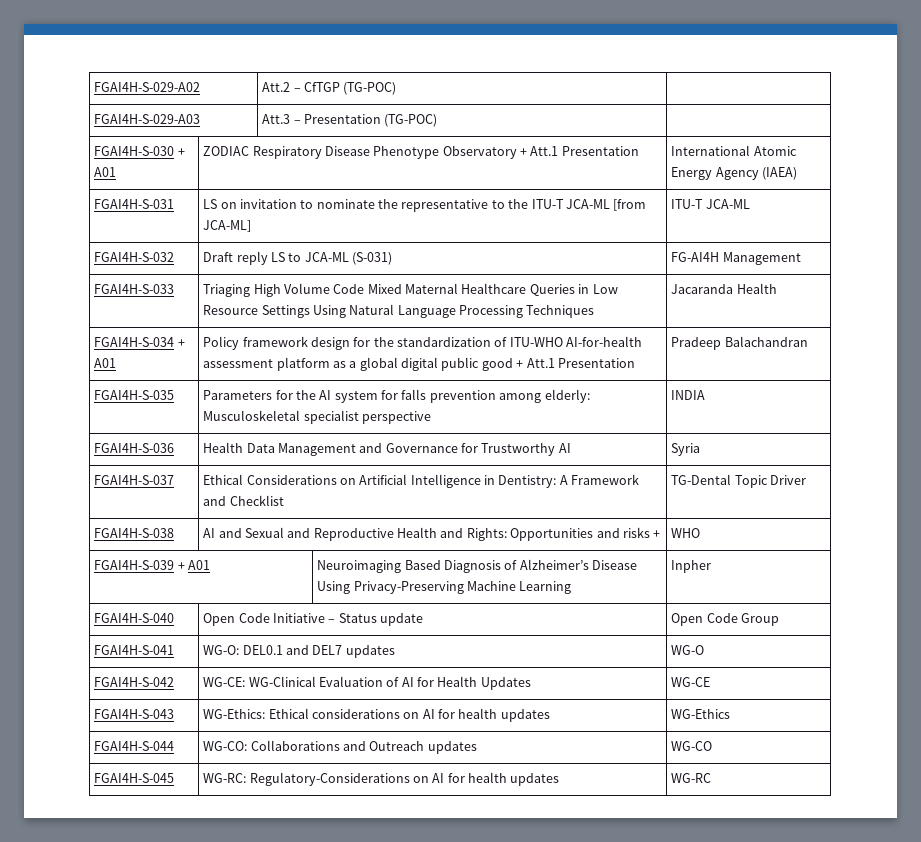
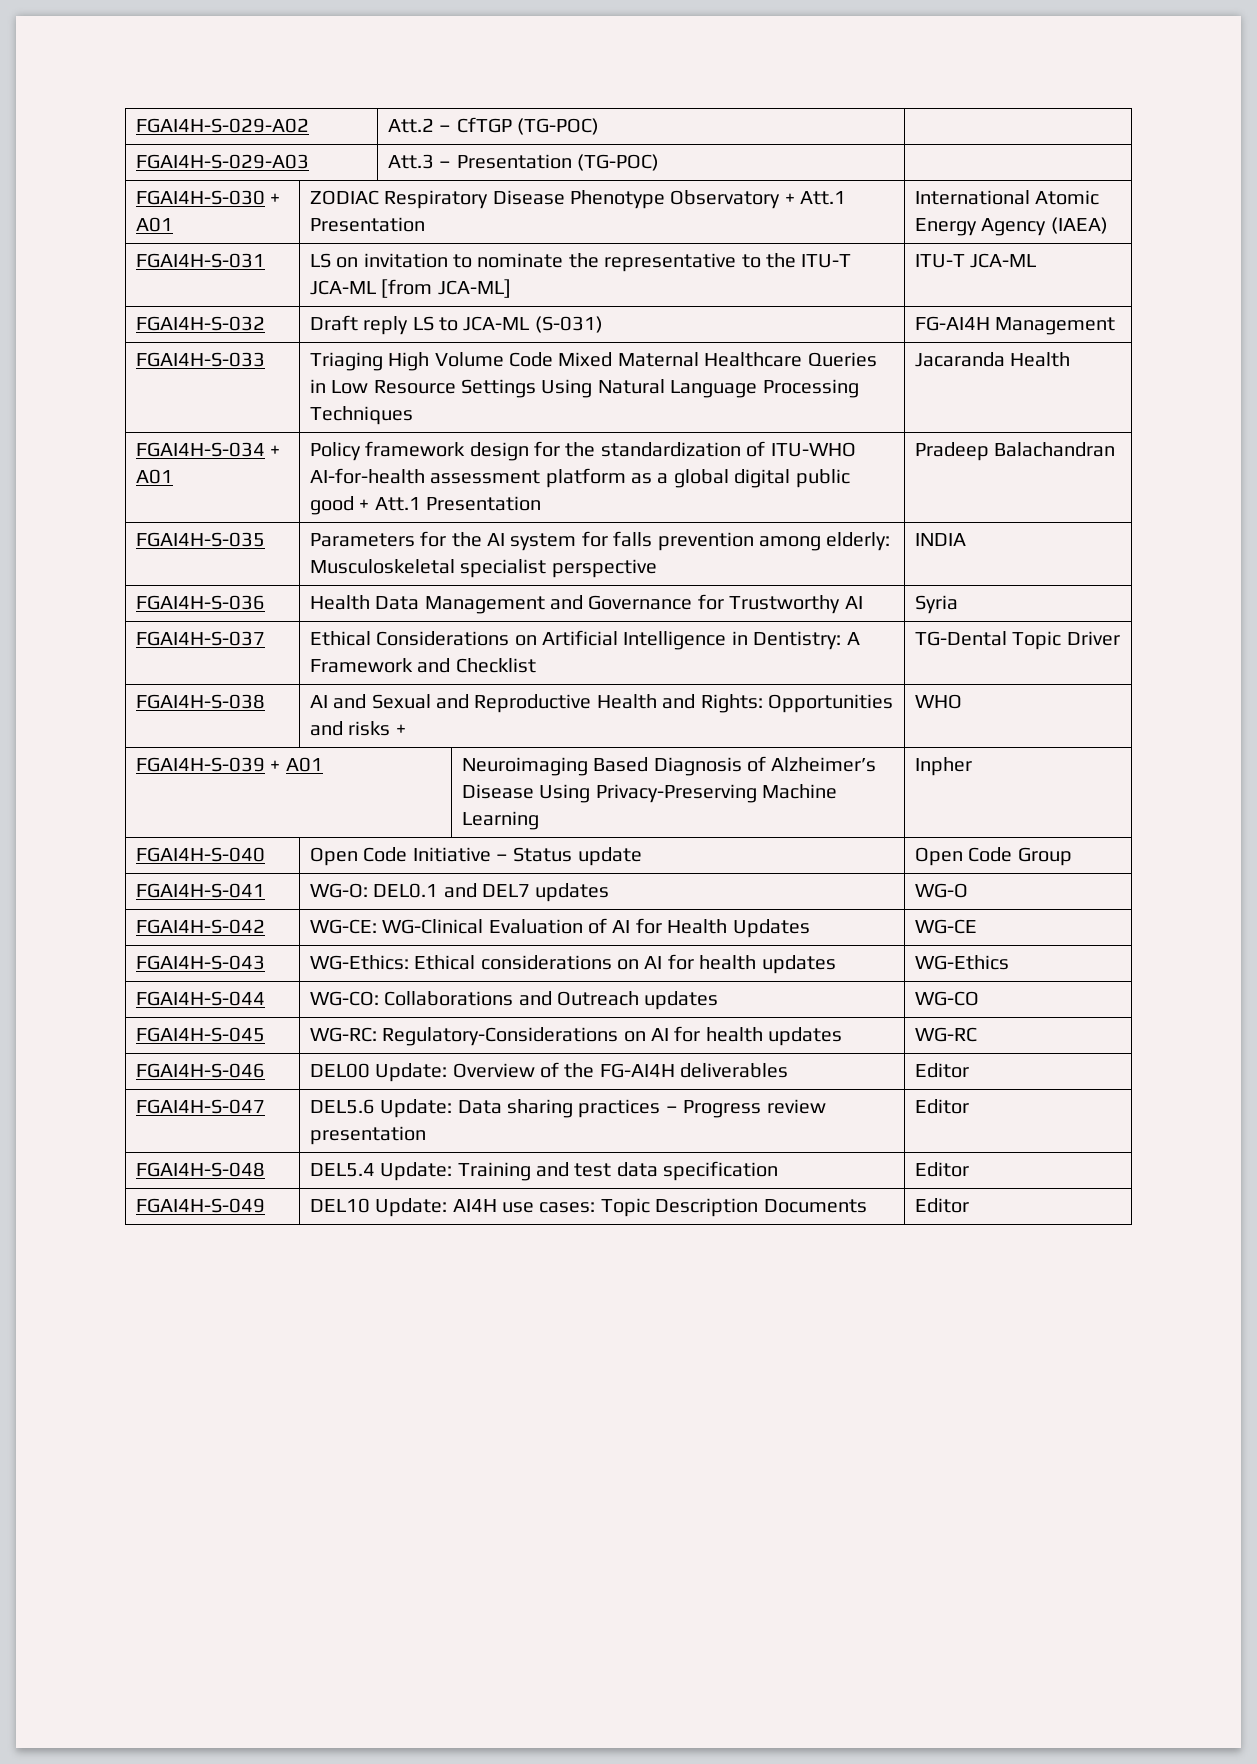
+ FGAI4H-S-046 | DEL00 Update: Overview of the FG-AI4H deliverables | Editor
+ FGAI4H-S-047 | DEL5.6 Update: Data sharing practices – Progress review presentation | Editor
+ FGAI4H-S-048 | DEL5.4 Update: Training and test data specification | Editor
+ FGAI4H-S-049 | DEL10 Update: AI4H use cases: Topic Description Documents | Editor

